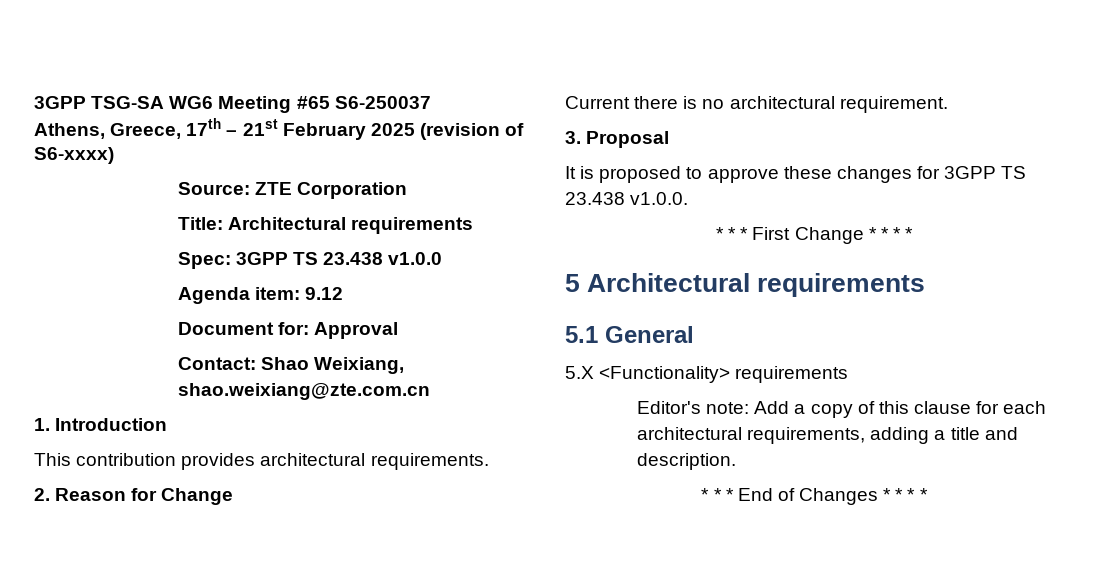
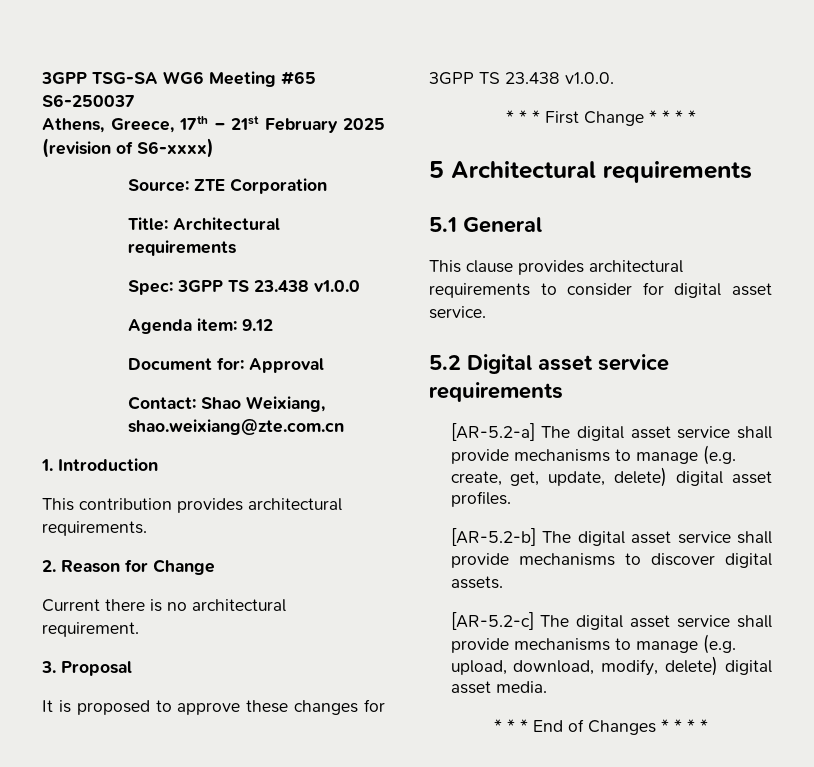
- 5.X <Functionality> requirements
- Editor's note: Add a copy of this clause for each architectural requirements, adding a title and description.
+ This clause provides architectural requirements to consider for digital asset service.
+ 5.2 Digital asset service requirements
+ [AR-5.2-a] The digital asset service shall provide mechanisms to manage (e.g. create, get, update, delete) digital asset profiles.
+ [AR-5.2-b] The digital asset service shall provide mechanisms to discover digital assets.
+ [AR-5.2-c] The digital asset service shall provide mechanisms to manage (e.g. upload, download, modify, delete) digital asset media.

